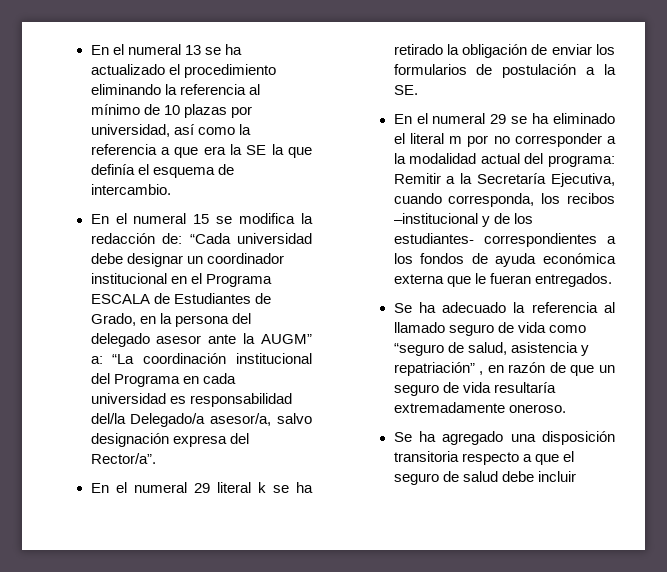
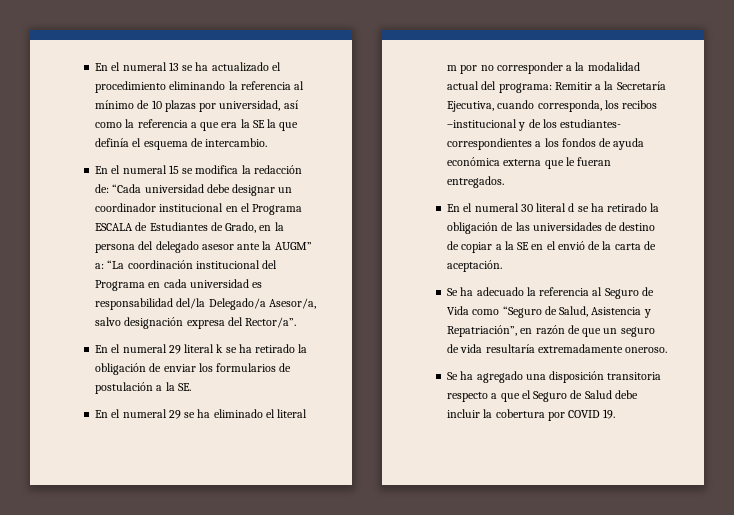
- En el numeral 15 se modifica la redacción de: “Cada universidad debe designar un coordinador institucional en el Programa ESCALA de Estudiantes de Grado, en la persona del delegado asesor ante la AUGM” a: “La coordinación institucional del Programa en cada universidad es responsabilidad del/la Delegado/a asesor/a, salvo designación expresa del Rector/a”.
+ En el numeral 15 se modifica la redacción de: “Cada universidad debe designar un coordinador institucional en el Programa ESCALA de Estudiantes de Grado, en la persona del delegado asesor ante la AUGM” a: “La coordinación institucional del Programa en cada universidad es responsabilidad del/la Delegado/a Asesor/a, salvo designación expresa del Rector/a”.
+ En el numeral 30 literal d se ha retirado la obligación de las universidades de destino de copiar a la SE en el envió de la carta de aceptación.
- Se ha adecuado la referencia al llamado seguro de vida como “seguro de salud, asistencia y repatriación” , en razón de que un seguro de vida resultaría extremadamente oneroso.
+ Se ha adecuado la referencia al Seguro de Vida como “Seguro de Salud, Asistencia y Repatriación”, en razón de que un seguro de vida resultaría extremadamente oneroso.
- Se ha agregado una disposición transitoria respecto a que el seguro de salud debe incluir
+ Se ha agregado una disposición transitoria respecto a que el Seguro de Salud debe incluir la cobertura por COVID 19.

